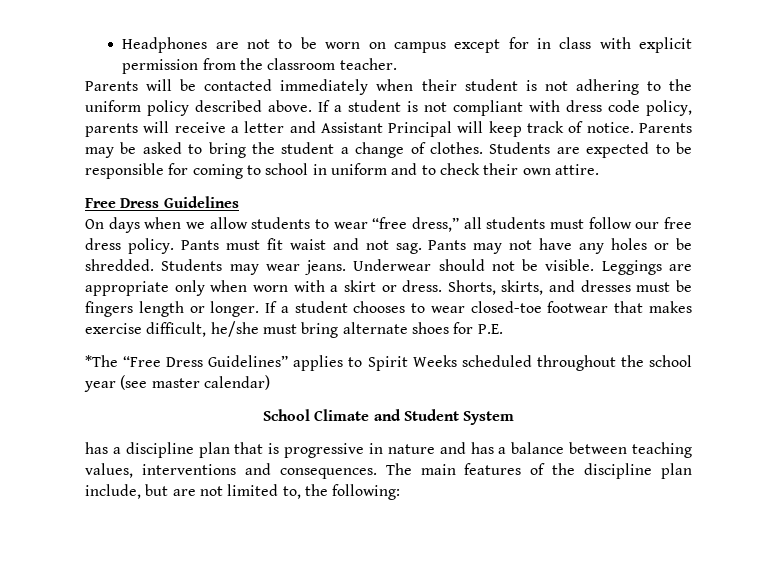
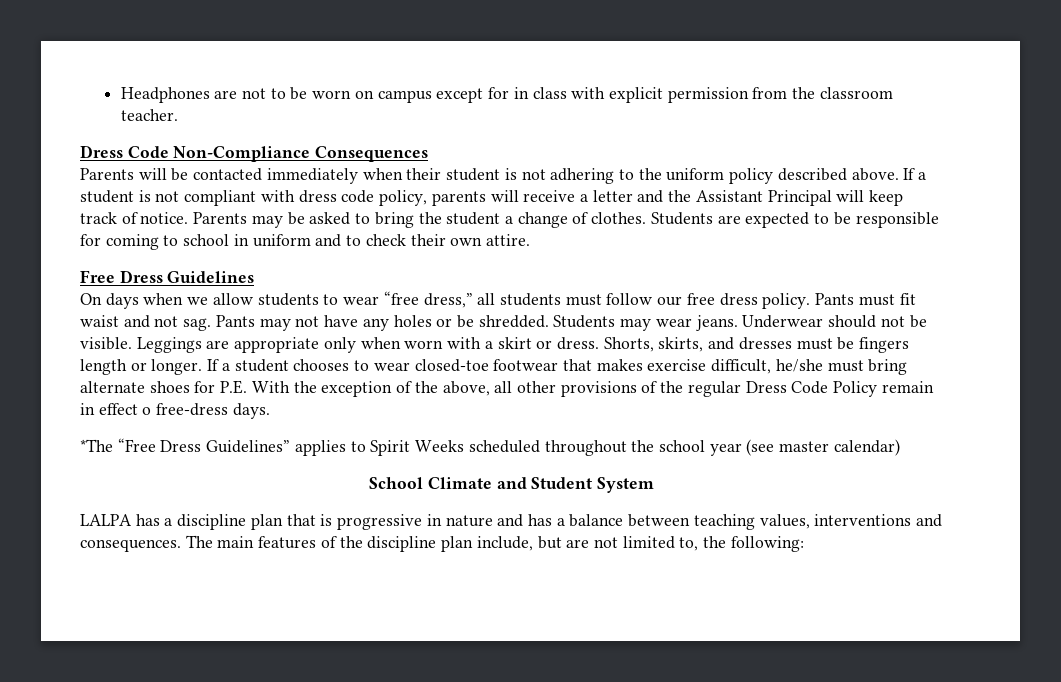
+ Dress Code Non-Compliance Consequences
- If a student is not compliant with dress code policy, parents will receive a letter and Assistant Principal will keep track of notice.
+ If a student is not compliant with dress code policy, parents will receive a letter and the Assistant Principal will keep track of notice.
- If a student chooses to wear closed-toe footwear that makes exercise difficult, he/she must bring alternate shoes for P.E.
+ If a student chooses to wear closed-toe footwear that makes exercise difficult, he/she must bring alternate shoes for P.E. With the exception of the above, all other provisions of the regular Dress Code Policy remain in effect o free-dress days.
- has a discipline plan that is progressive in nature and has a balance between teaching values, interventions and consequences.
+ LALPA has a discipline plan that is progressive in nature and has a balance between teaching values, interventions and consequences.

